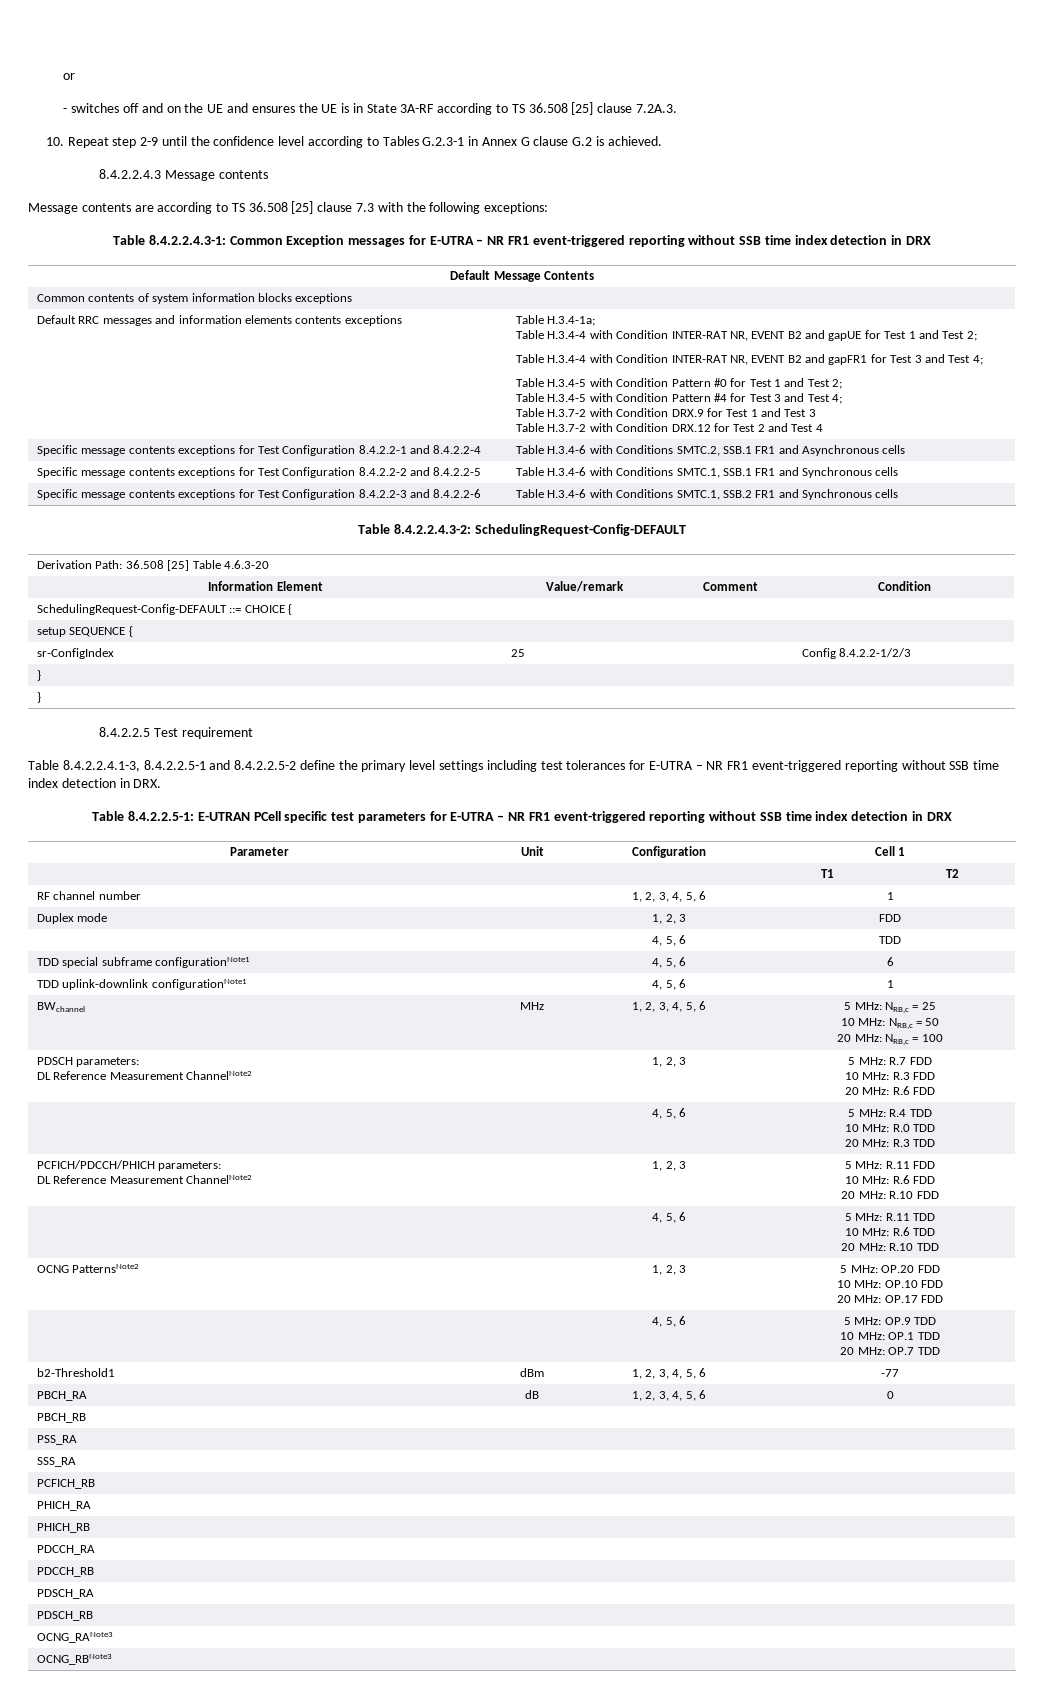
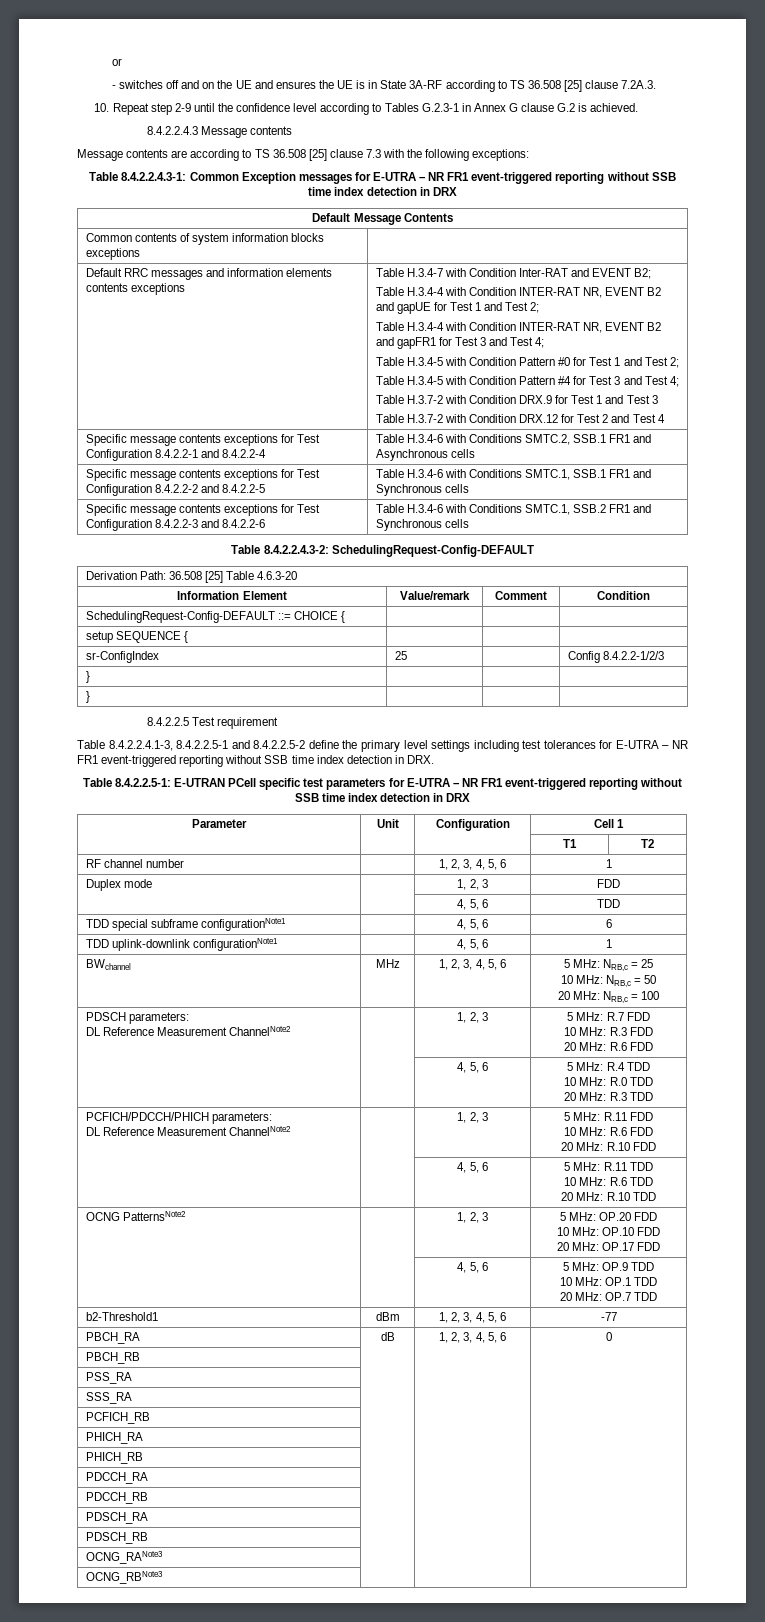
- Table H.3.4-1a;
+ Table H.3.4-7 with Condition Inter-RAT and EVENT B2;

